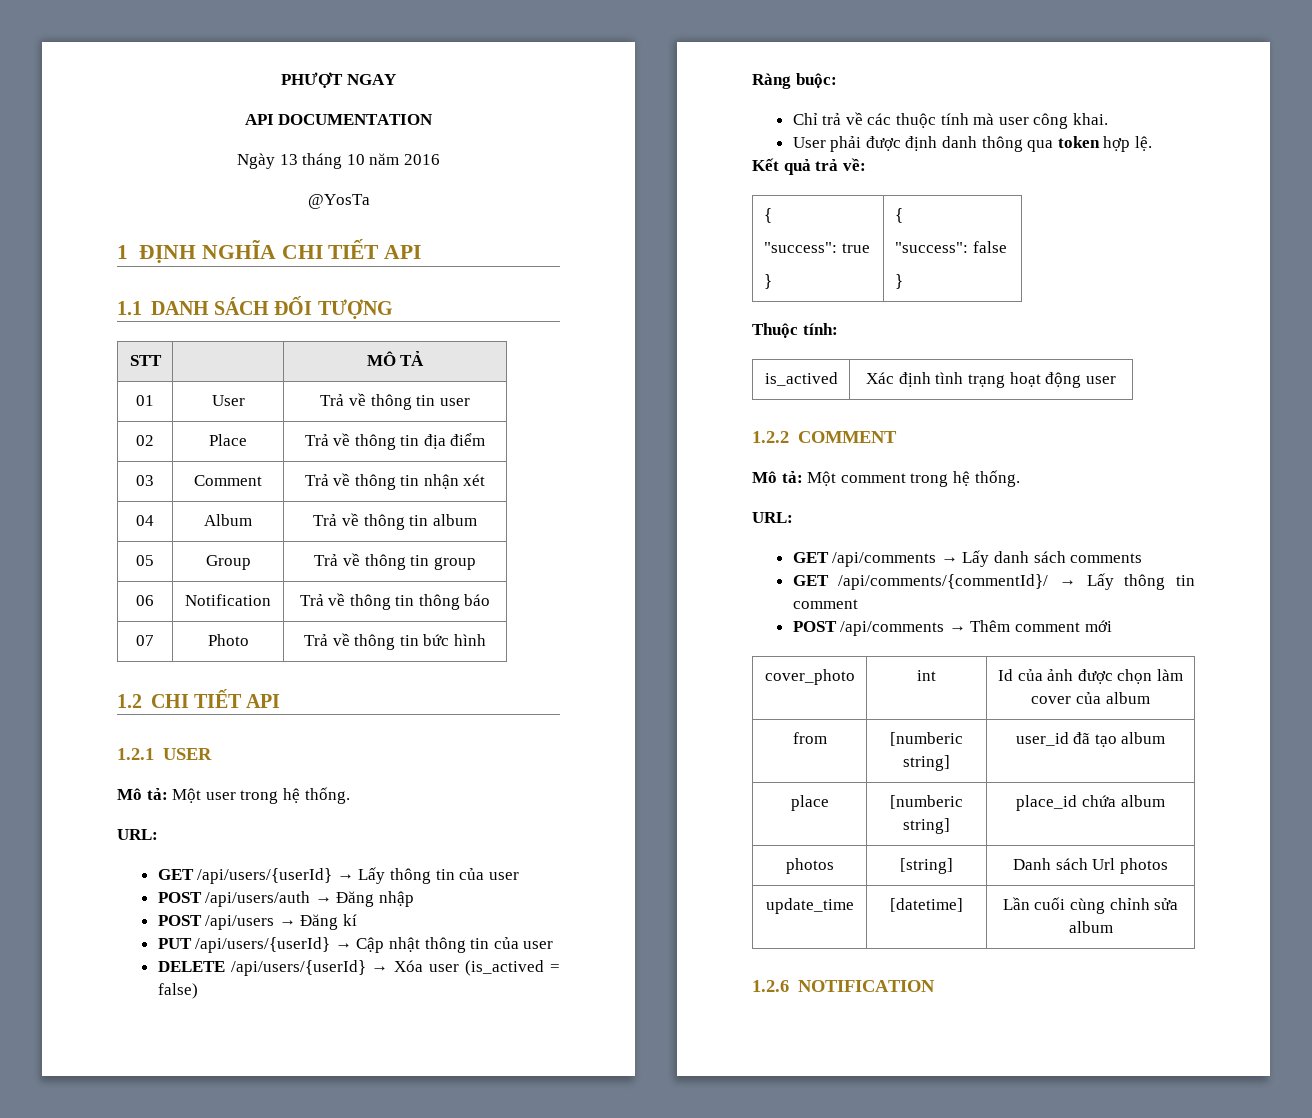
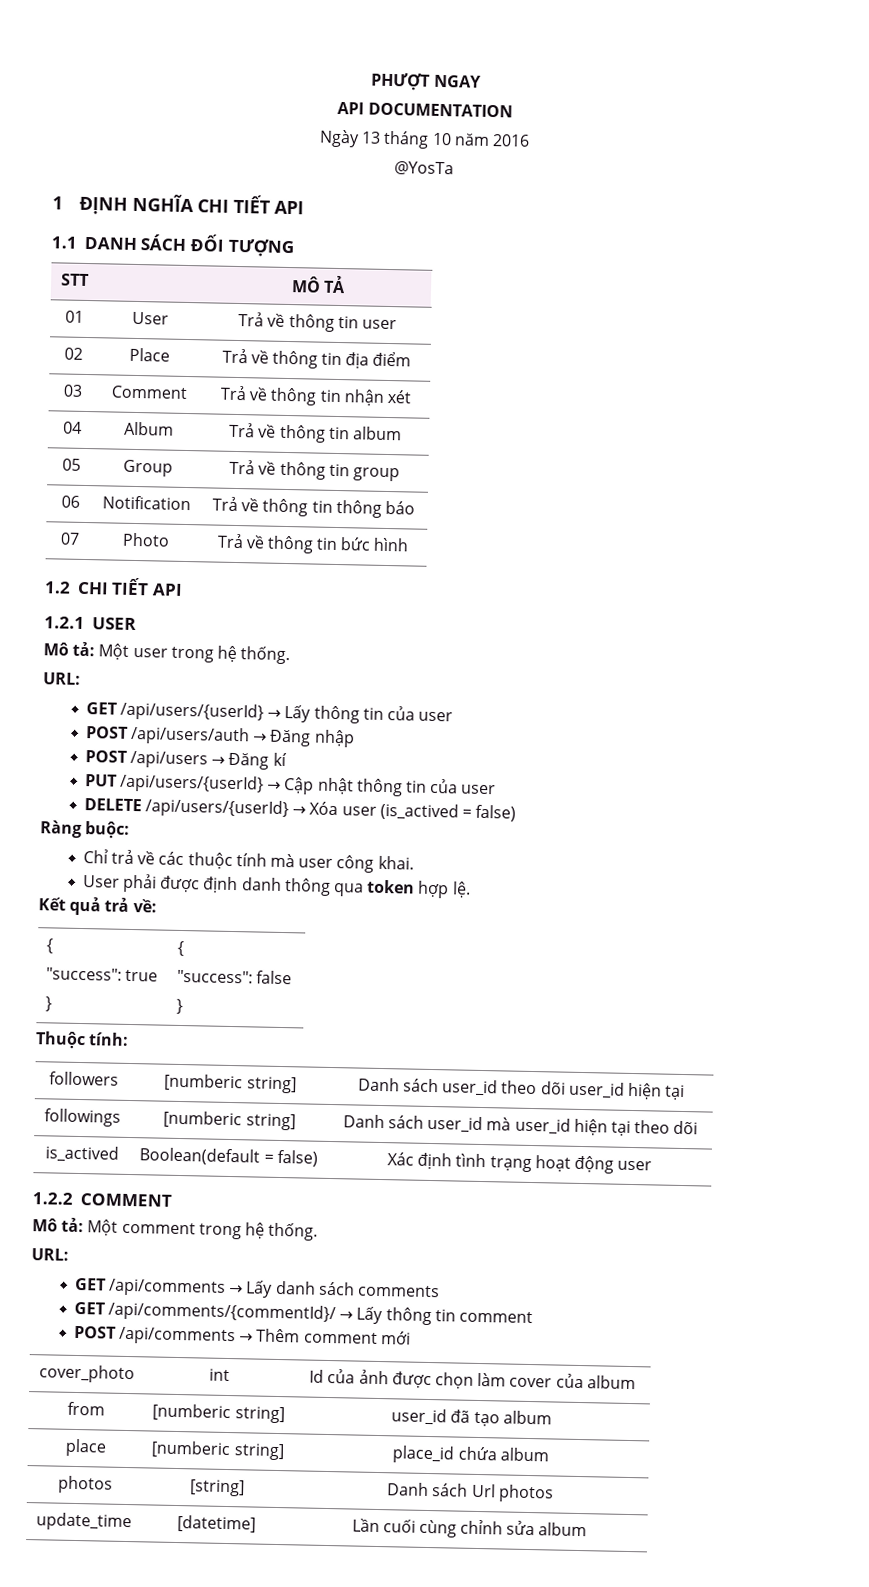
- is_actived | Xác định tình trạng hoạt động user
+ followers | [numberic string] | Danh sách user_id theo dõi user_id hiện tại
+ followings | [numberic string] | Danh sách user_id mà user_id hiện tại theo dõi
+ is_actived | Boolean(default = false) | Xác định tình trạng hoạt động user
- 1.2.6 NOTIFICATION

